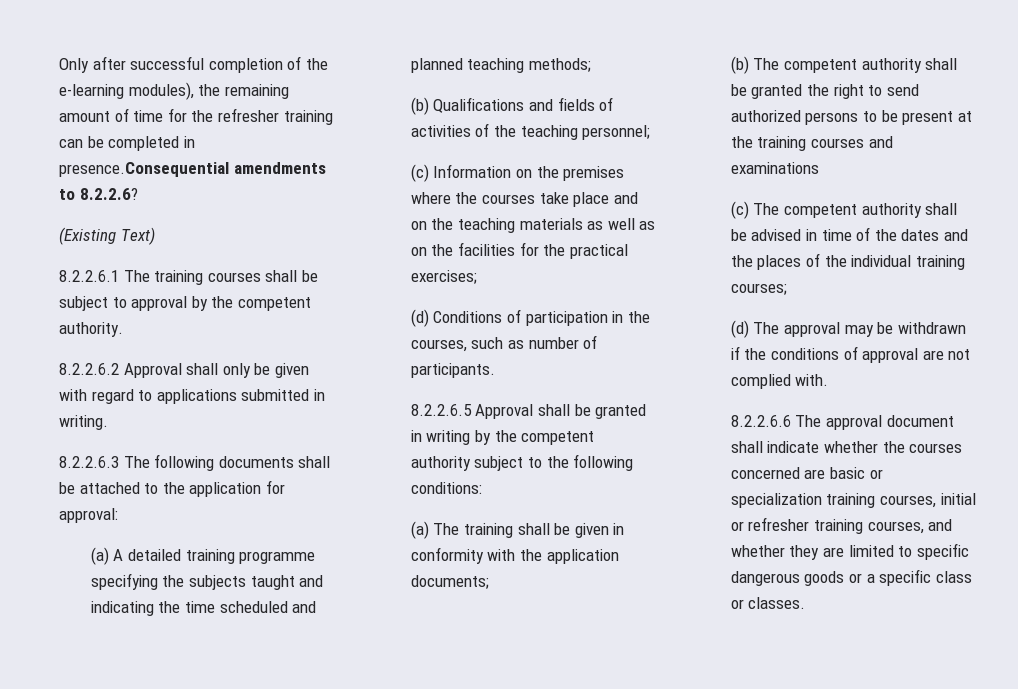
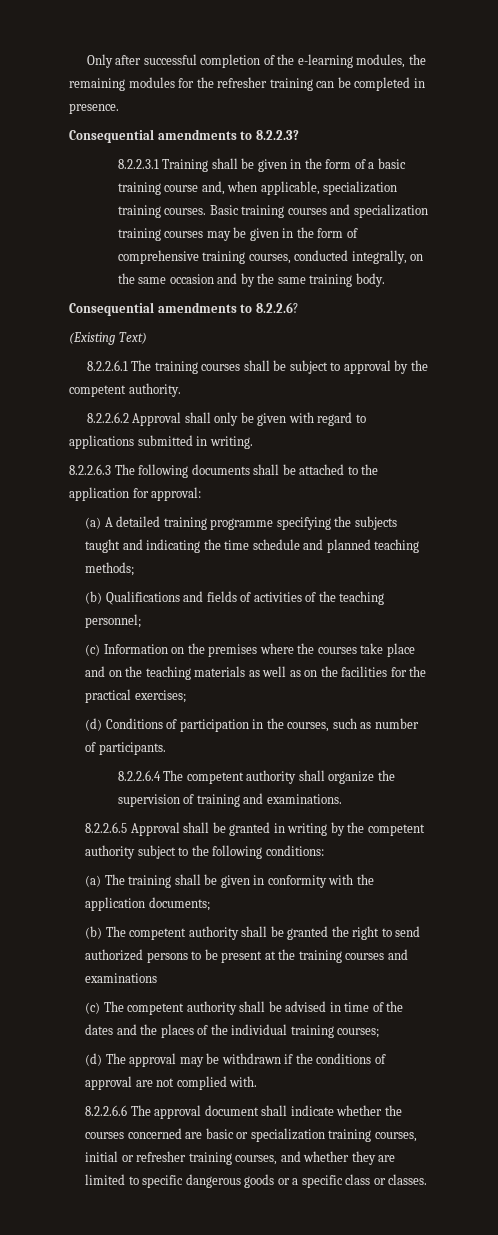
- Only after successful completion of the e-learning modules), the remaining amount of time for the refresher training can be completed in presence.Consequential amendments to 8.2.2.6?
+ Only after successful completion of the e-learning modules, the remaining modules for the refresher training can be completed in presence.
+ Consequential amendments to 8.2.2.3?
+ 8.2.2.3.1 Training shall be given in the form of a basic training course and, when applicable, specialization training courses. Basic training courses and specialization training courses may be given in the form of comprehensive training courses, conducted integrally, on the same occasion and by the same training body.
+ Consequential amendments to 8.2.2.6?
- (a) A detailed training programme specifying the subjects taught and indicating the time scheduled and planned teaching methods;
+ (a) A detailed training programme specifying the subjects taught and indicating the time schedule and planned teaching methods;
+ 8.2.2.6.4 The competent authority shall organize the supervision of training and examinations.

